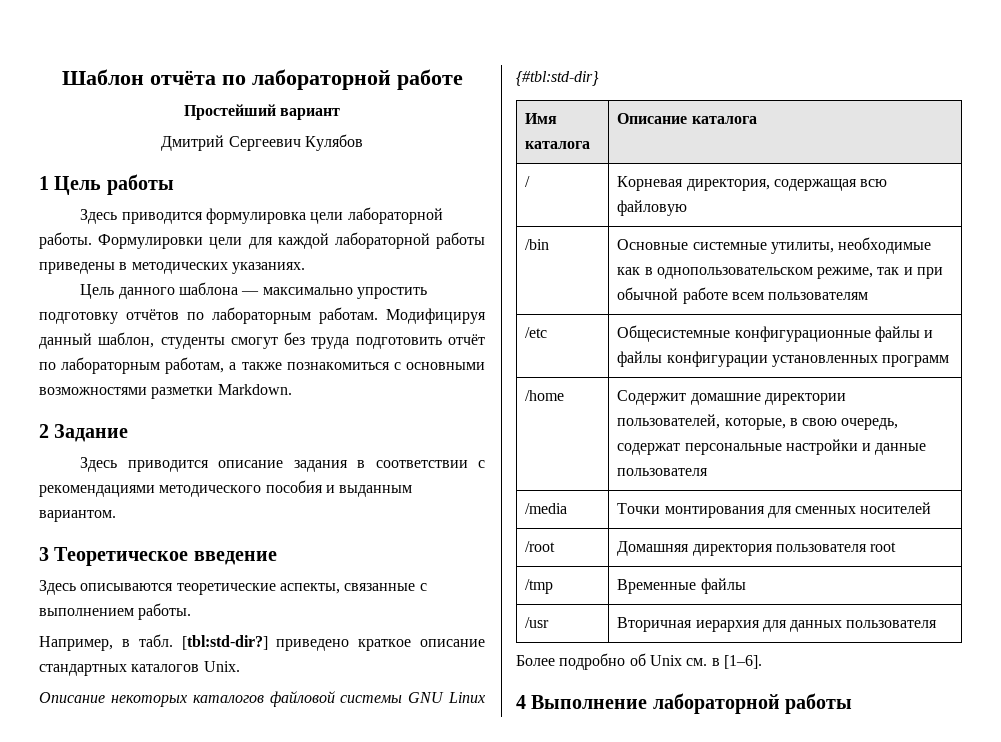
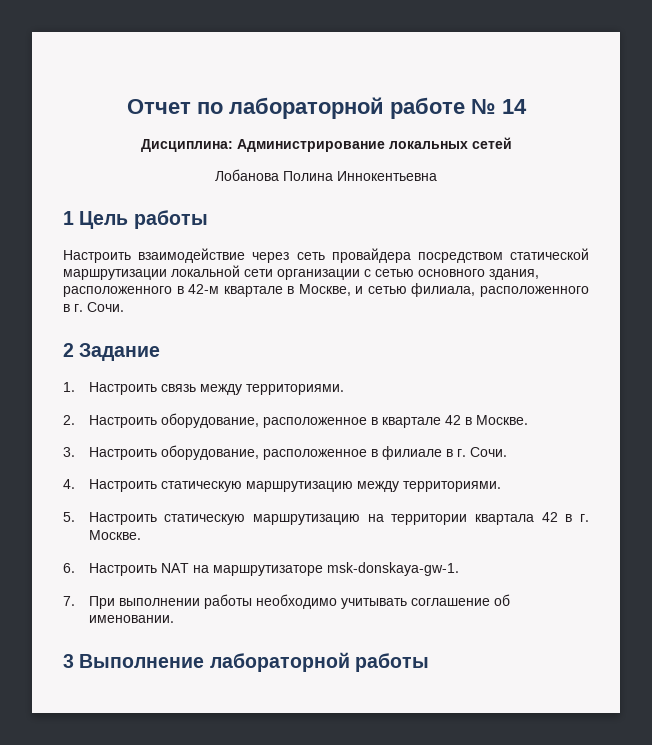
- Шаблон отчёта по лабораторной работе
- Простейший вариант
- Дмитрий Сергеевич Кулябов
+ Отчет по лабораторной работе № 14
+ Дисциплина: Администрирование локальных сетей
+ Лобанова Полина Иннокентьевна
  1 Цель работы
- Здесь приводится формулировка цели лабораторной работы. Формулировки цели для каждой лабораторной работы приведены в методических указаниях.
- Цель данного шаблона — максимально упростить подготовку отчётов по лабораторным работам. Модифицируя данный шаблон, студенты смогут без труда подготовить отчёт по лабораторным работам, а также познакомиться с основными возможностями разметки Markdown.
+ Настроить взаимодействие через сеть провайдера посредством статической маршрутизации локальной сети организации с сетью основного здания, расположенного в 42-м квартале в Москве, и сетью филиала, расположенного в г. Сочи.
  2 Задание
- Здесь приводится описание задания в соответствии с рекомендациями методического пособия и выданным вариантом.
- 3 Теоретическое введение
- Здесь описываются теоретические аспекты, связанные с выполнением работы.
- Например, в табл. [tbl:std-dir?] приведено краткое описание стандартных каталогов Unix.
- Описание некоторых каталогов файловой системы GNU Linux {#tbl:std-dir}
- Имя каталога | Описание каталога
- / | Корневая директория, содержащая всю файловую
- /bin | Основные системные утилиты, необходимые как в однопользовательском режиме, так и при обычной работе всем пользователям
- /etc | Общесистемные конфигурационные файлы и файлы конфигурации установленных программ
- /home | Содержит домашние директории пользователей, которые, в свою очередь, содержат персональные настройки и данные пользователя
- /media | Точки монтирования для сменных носителей
- /root | Домашняя директория пользователя root
- /tmp | Временные файлы
- /usr | Вторичная иерархия для данных пользователя
- Более подробно об Unix см. в [1–6].
- 4 Выполнение лабораторной работы
+ 1. Настроить связь между территориями.
+ 2. Настроить оборудование, расположенное в квартале 42 в Москве.
+ 3. Настроить оборудование, расположенное в филиале в г. Сочи.
+ 4. Настроить статическую маршрутизацию между территориями.
+ 5. Настроить статическую маршрутизацию на территории квартала 42 в г. Москве.
+ 6. Настроить NAT на маршрутизаторе msk-donskaya-gw-1.
+ 7. При выполнении работы необходимо учитывать соглашение об именовании.
+ 3 Выполнение лабораторной работы

